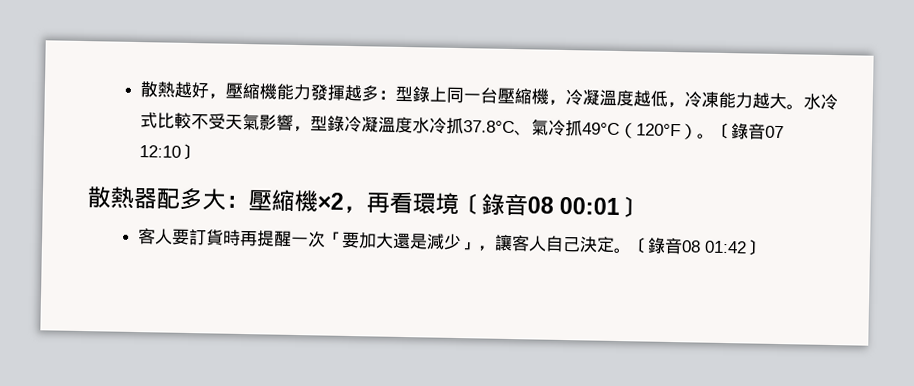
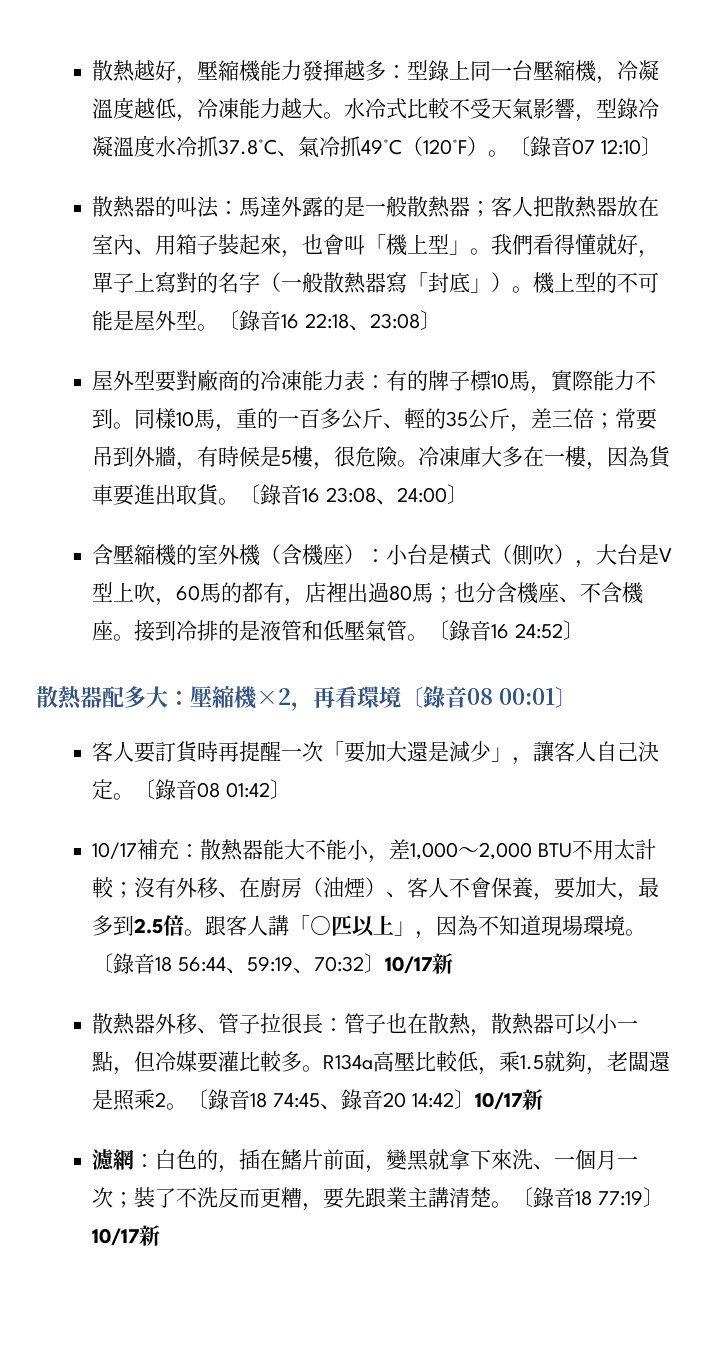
+ 散熱器的叫法：馬達外露的是一般散熱器；客人把散熱器放在室內、用箱子裝起來，也會叫「機上型」。我們看得懂就好，單子上寫對的名字（一般散熱器寫「封底」）。機上型的不可能是屋外型。〔錄音16 22:18、23:08〕
+ 屋外型要對廠商的冷凍能力表：有的牌子標10馬，實際能力不到。同樣10馬，重的一百多公斤、輕的35公斤，差三倍；常要吊到外牆，有時候是5樓，很危險。冷凍庫大多在一樓，因為貨車要進出取貨。〔錄音16 23:08、24:00〕
+ 含壓縮機的室外機（含機座）：小台是橫式（側吹），大台是V型上吹，60馬的都有，店裡出過80馬；也分含機座、不含機座。接到冷排的是液管和低壓氣管。〔錄音16 24:52〕
+ 10/17補充：散熱器能大不能小，差1,000～2,000 BTU不用太計較；沒有外移、在廚房（油煙）、客人不會保養，要加大，最多到2.5倍。跟客人講「○匹以上」，因為不知道現場環境。〔錄音18 56:44、59:19、70:32〕10/17新
+ 散熱器外移、管子拉很長：管子也在散熱，散熱器可以小一點，但冷媒要灌比較多。R134a高壓比較低，乘1.5就夠，老闆還是照乘2。〔錄音18 74:45、錄音20 14:42〕10/17新
+ 濾網：白色的，插在鰭片前面，變黑就拿下來洗、一個月一次；裝了不洗反而更糟，要先跟業主講清楚。〔錄音18 77:19〕10/17新

